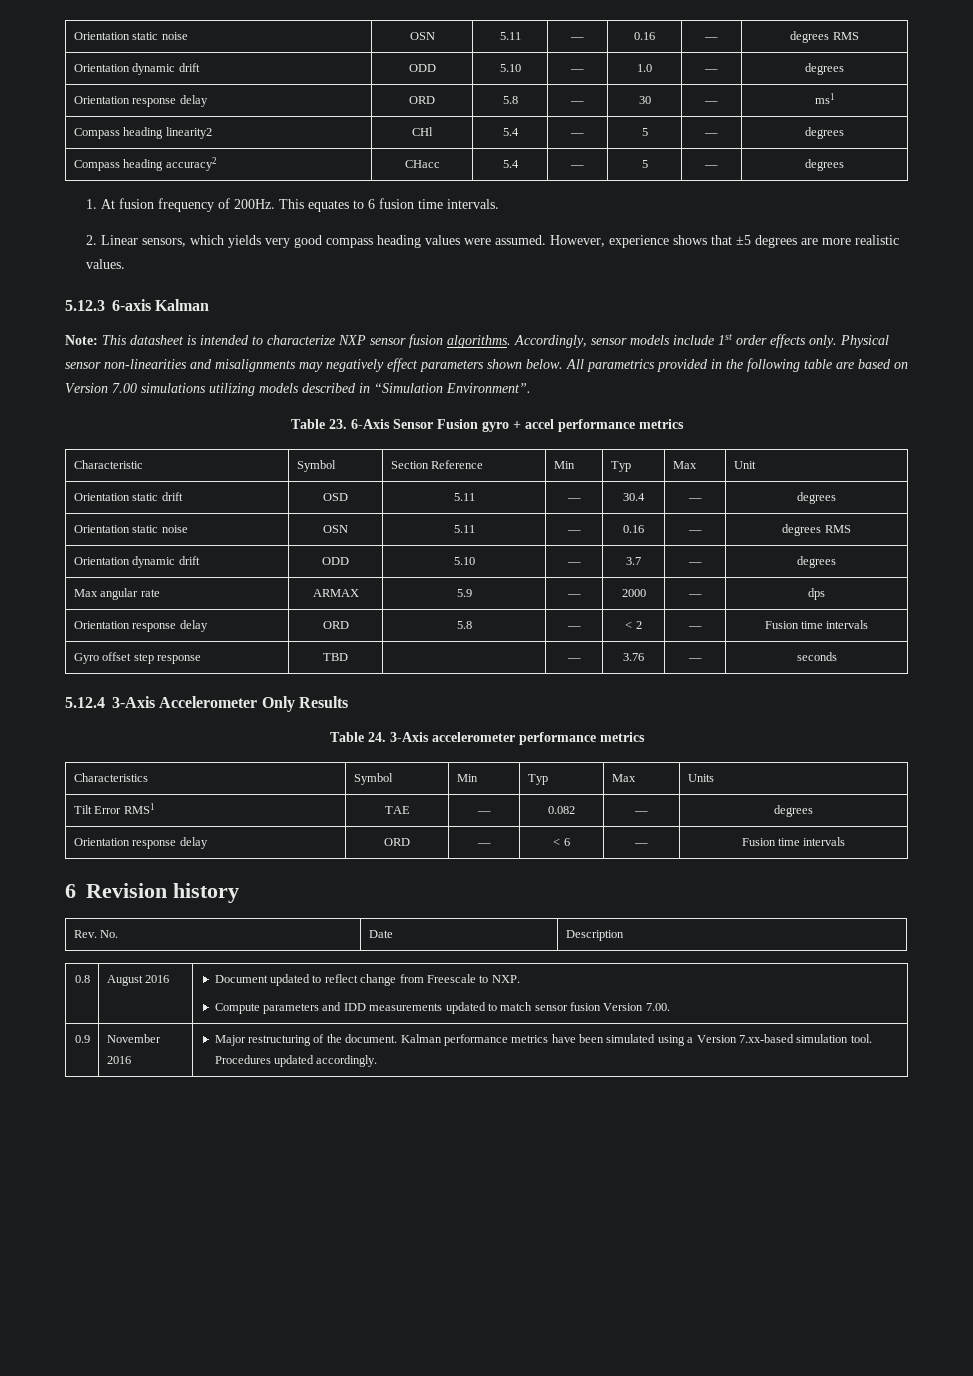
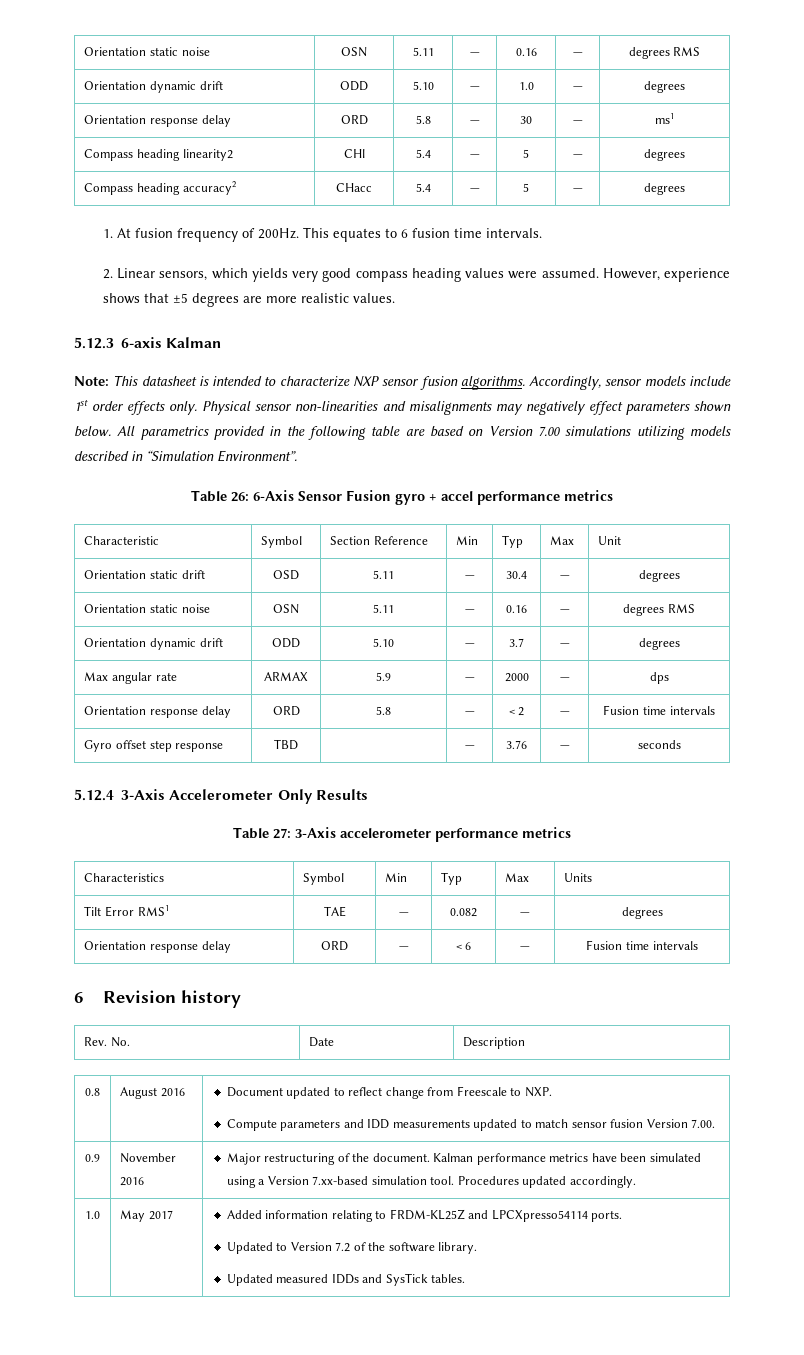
- Table 23. 6-Axis Sensor Fusion gyro + accel performance metrics
+ Table 26: 6-Axis Sensor Fusion gyro + accel performance metrics
- Table 24. 3-Axis accelerometer performance metrics
+ Table 27: 3-Axis accelerometer performance metrics
+ 1.0 | May 2017 | Added information relating to FRDM-KL25Z and LPCXpresso54114 ports.
+ Updated to Version 7.2 of the software library.
+ Updated measured IDDs and SysTick tables.

